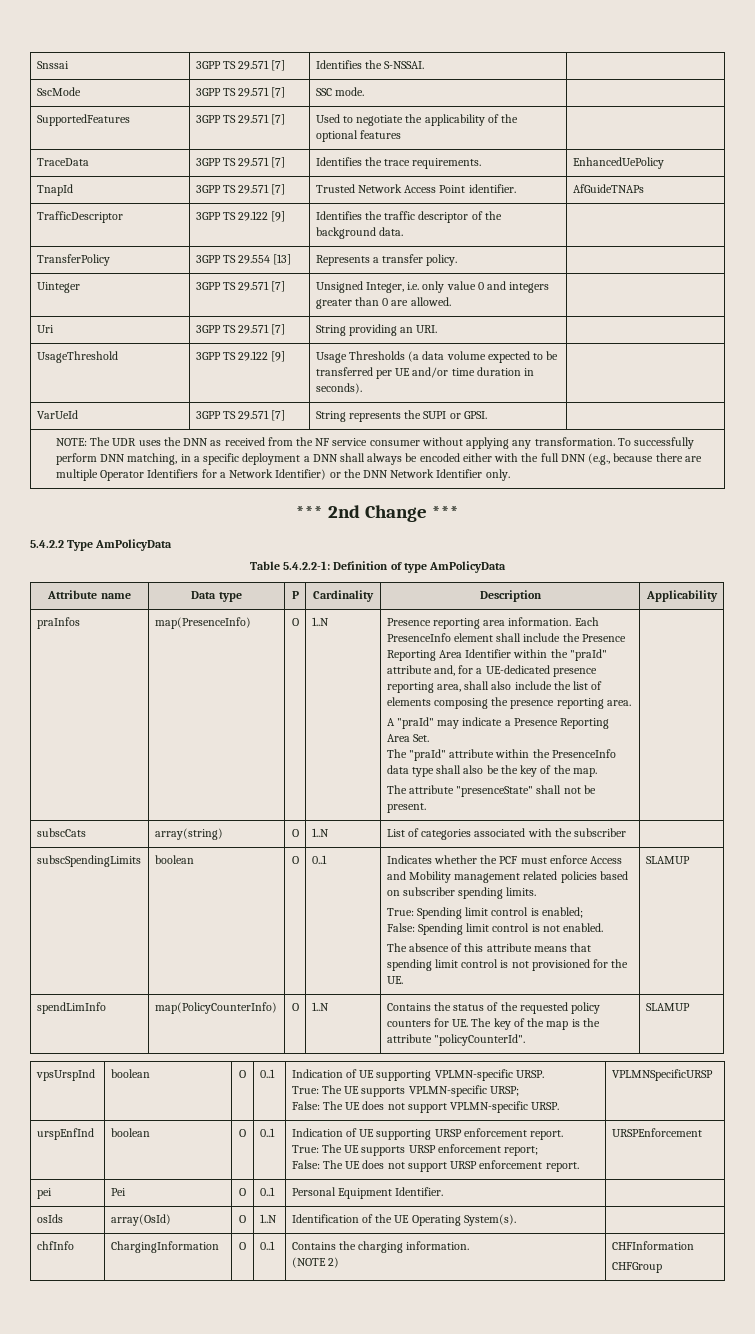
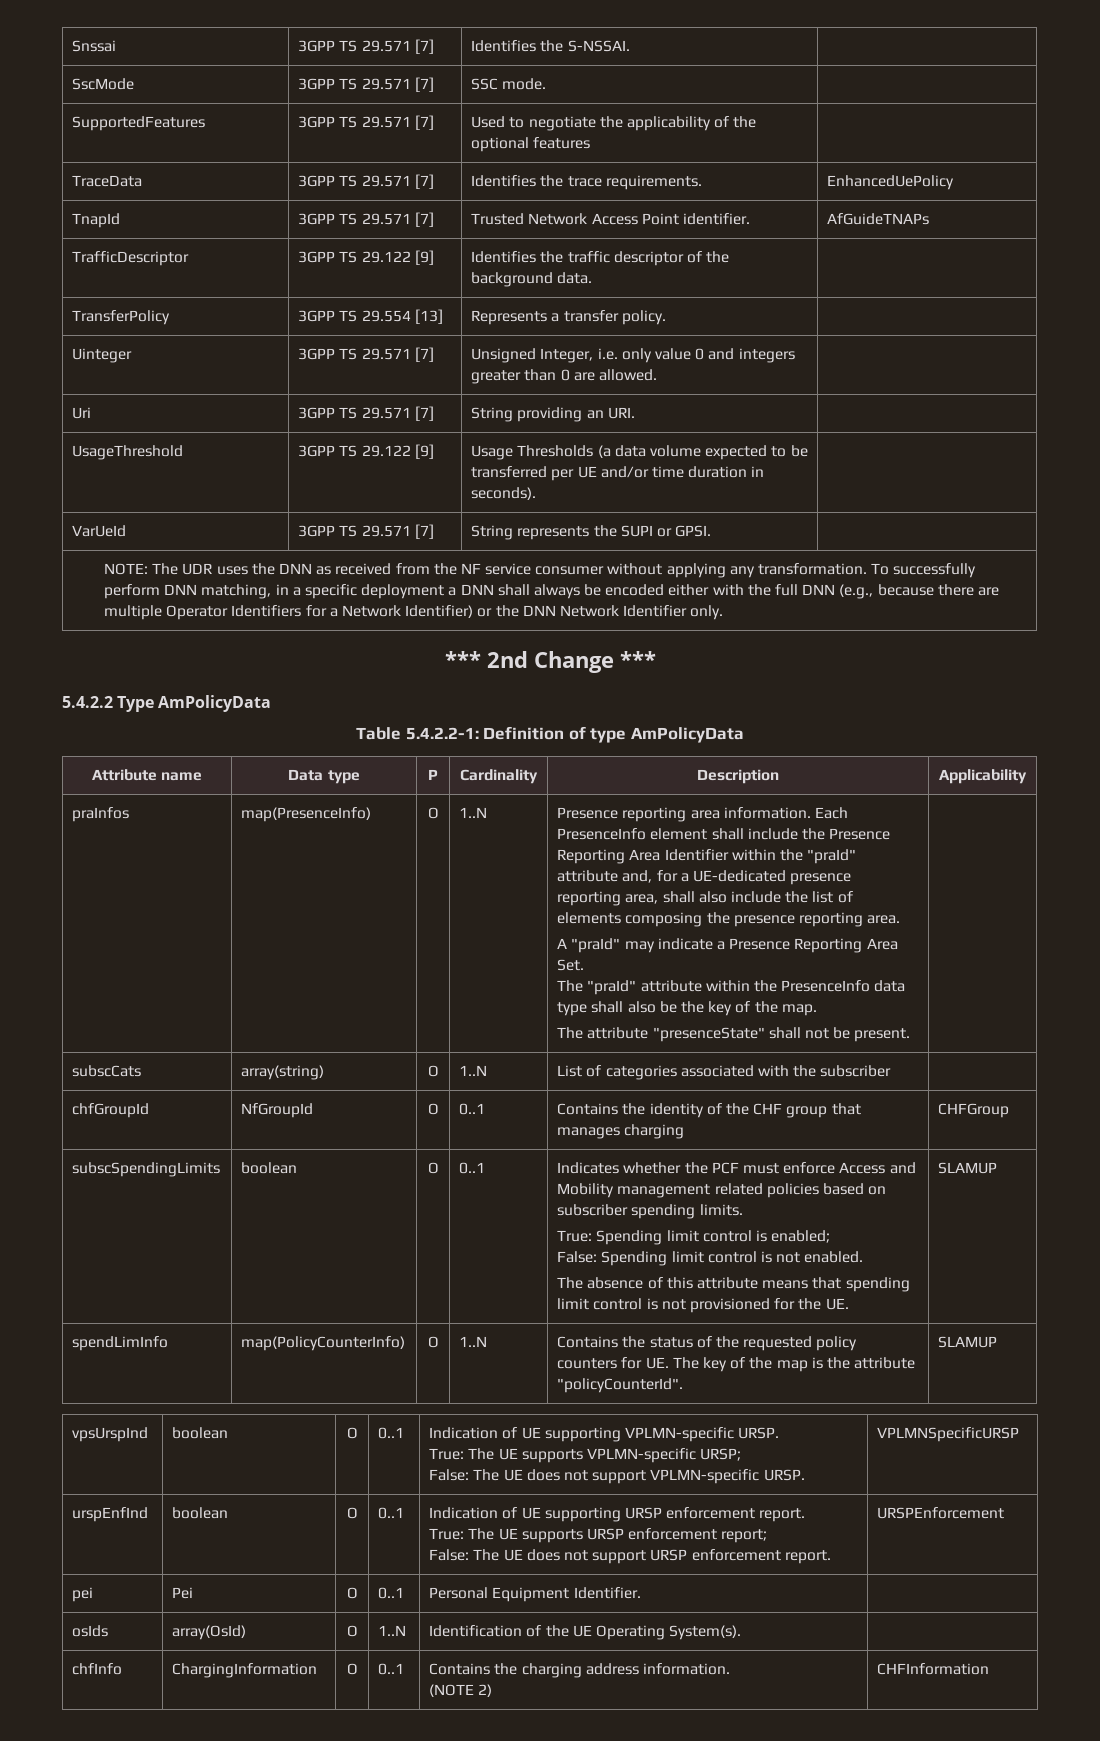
+ chfGroupId | NfGroupId | O | 0..1 | Contains the identity of the CHF group that manages charging | CHFGroup
- chfInfo | ChargingInformation | O | 0..1 | Contains the charging information.
+ chfInfo | ChargingInformation | O | 0..1 | Contains the charging address information.
  (NOTE 2) | CHFInformation
- CHFGroup

